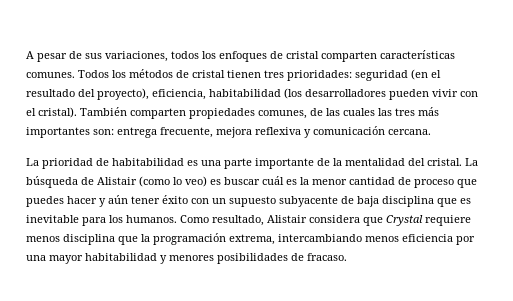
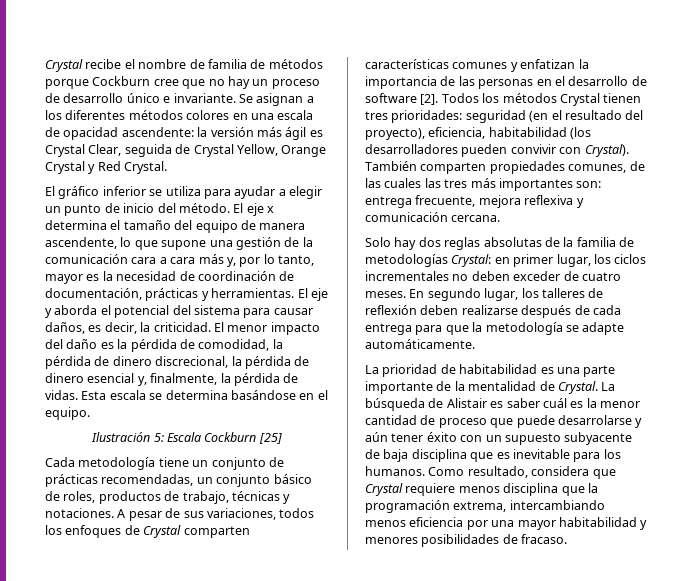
+ Crystal recibe el nombre de familia de métodos porque Cockburn cree que no hay un proceso de desarrollo único e invariante. Se asignan a los diferentes métodos colores en una escala de opacidad ascendente: la versión más ágil es Crystal Clear, seguida de Crystal Yellow, Orange Crystal y Red Crystal.
+ El gráfico inferior se utiliza para ayudar a elegir un punto de inicio del método. El eje x determina el tamaño del equipo de manera ascendente, lo que supone una gestión de la comunicación cara a cara más y, por lo tanto, mayor es la necesidad de coordinación de documentación, prácticas y herramientas. El eje y aborda el potencial del sistema para causar daños, es decir, la criticidad. El menor impacto del daño es la pérdida de comodidad, la pérdida de dinero discrecional, la pérdida de dinero esencial y, finalmente, la pérdida de vidas. Esta escala se determina basándose en el equipo.
+ Ilustración 5: Escala Cockburn [25]
+ Cada metodología tiene un conjunto de prácticas recomendadas, un conjunto básico de roles, productos de trabajo, técnicas y notaciones.
- A pesar de sus variaciones, todos los enfoques de cristal comparten características comunes.
+ A pesar de sus variaciones, todos los enfoques de Crystal comparten características comunes y enfatizan la importancia de las personas en el desarrollo de software [2].
- Todos los métodos de cristal tienen tres prioridades: seguridad (en el resultado del proyecto), eficiencia, habitabilidad (los desarrolladores pueden vivir con el cristal).
+ Todos los métodos Crystal tienen tres prioridades: seguridad (en el resultado del proyecto), eficiencia, habitabilidad (los desarrolladores pueden convivir con Crystal).
+ Solo hay dos reglas absolutas de la familia de metodologías Crystal: en primer lugar, los ciclos incrementales no deben exceder de cuatro meses. En segundo lugar, los talleres de reflexión deben realizarse después de cada entrega para que la metodología se adapte automáticamente.
- La prioridad de habitabilidad es una parte importante de la mentalidad del cristal.
+ La prioridad de habitabilidad es una parte importante de la mentalidad de Crystal.
- La búsqueda de Alistair (como lo veo) es buscar cuál es la menor cantidad de proceso que puedes hacer y aún tener éxito con un supuesto subyacente de baja disciplina que es inevitable para los humanos.
+ La búsqueda de Alistair es saber cuál es la menor cantidad de proceso que puede desarrolarse y aún tener éxito con un supuesto subyacente de baja disciplina que es inevitable para los humanos.
- Como resultado, Alistair considera que Crystal requiere menos disciplina que la programación extrema, intercambiando menos eficiencia por una mayor habitabilidad y menores posibilidades de fracaso.
+ Como resultado, considera que Crystal requiere menos disciplina que la programación extrema, intercambiando menos eficiencia por una mayor habitabilidad y menores posibilidades de fracaso.

